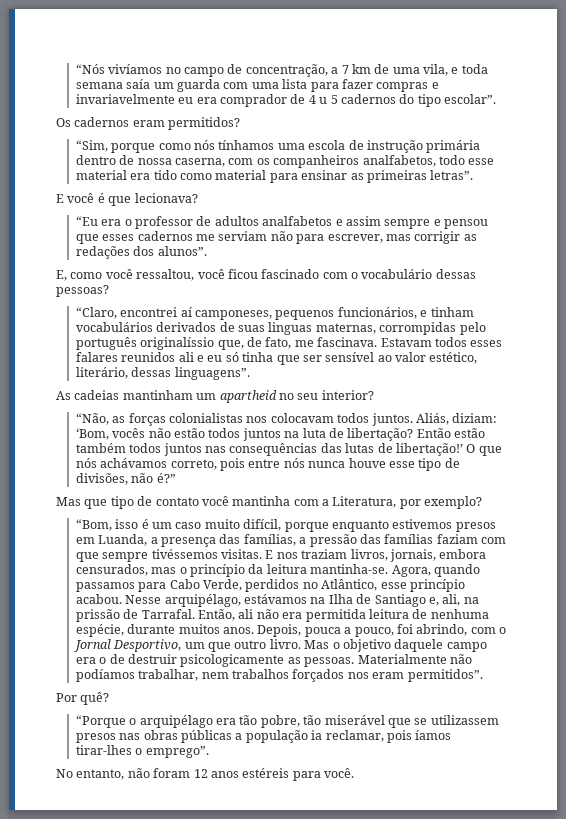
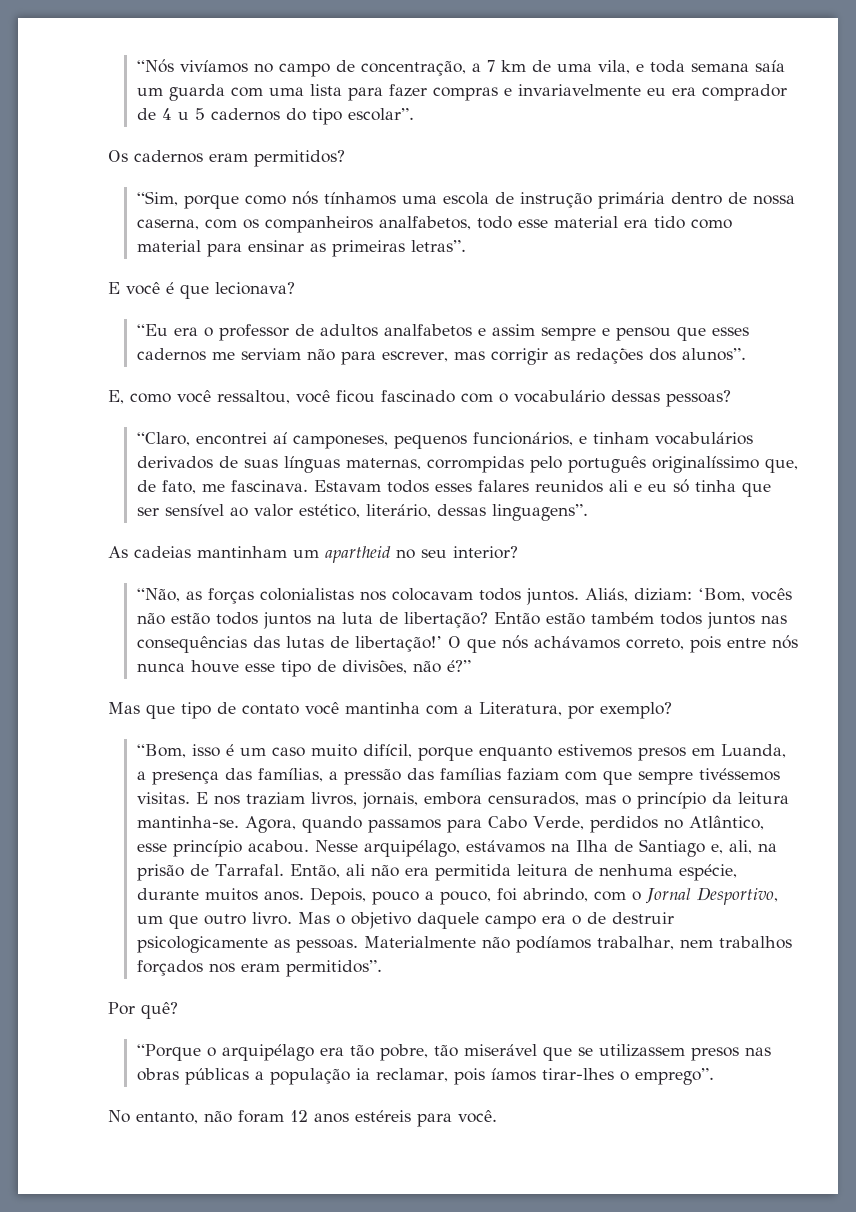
- “Claro, encontrei aí camponeses, pequenos funcionários, e tinham vocabulários derivados de suas linguas maternas, corrompidas pelo português originalíssio que, de fato, me fascinava.
+ “Claro, encontrei aí camponeses, pequenos funcionários, e tinham vocabulários derivados de suas línguas maternas, corrompidas pelo português originalíssimo que, de fato, me fascinava.
- Nesse arquipélago, estávamos na Ilha de Santiago e, ali, na prissão de Tarrafal.
+ Nesse arquipélago, estávamos na Ilha de Santiago e, ali, na prisão de Tarrafal.
- Depois, pouca a pouco, foi abrindo, com o Jornal Desportivo, um que outro livro.
+ Depois, pouco a pouco, foi abrindo, com o Jornal Desportivo, um que outro livro.

